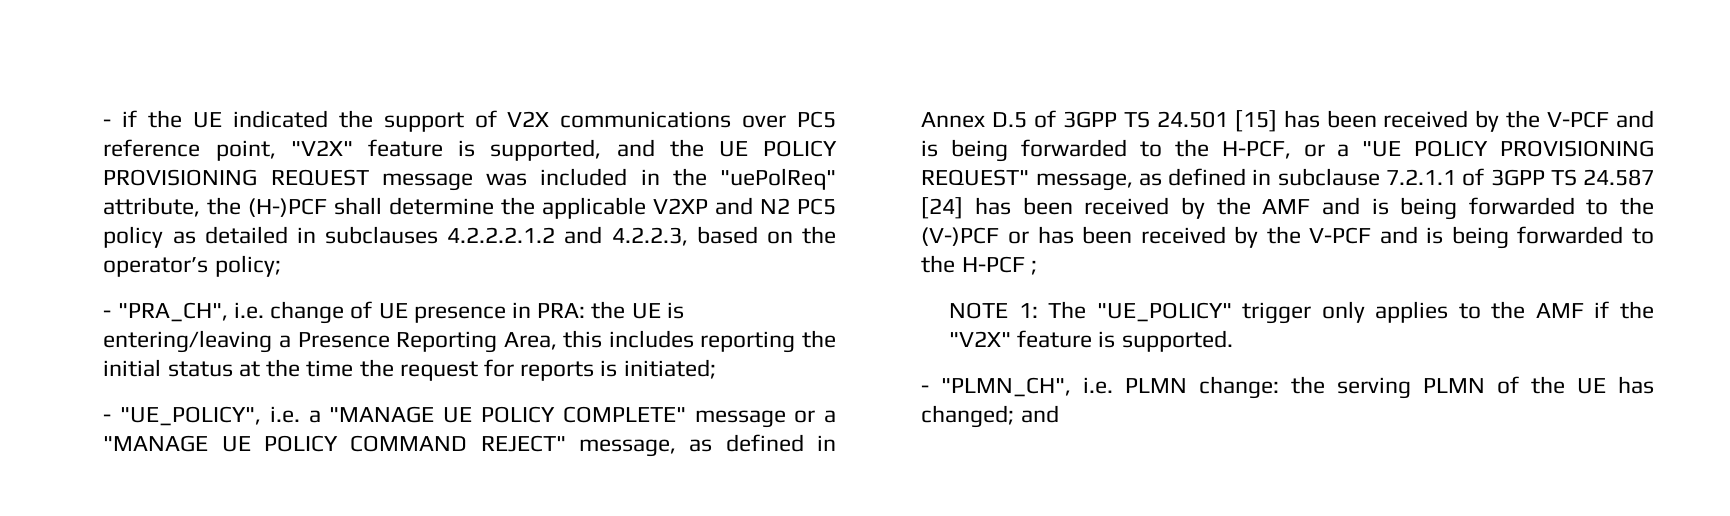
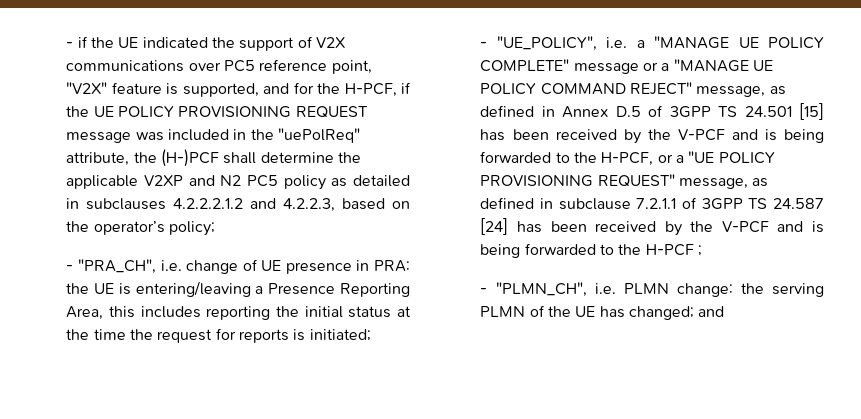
- - if the UE indicated the support of V2X communications over PC5 reference point, "V2X" feature is supported, and the UE POLICY PROVISIONING REQUEST message was included in the "uePolReq" attribute, the (H-)PCF shall determine the applicable V2XP and N2 PC5 policy as detailed in subclauses 4.2.2.2.1.2 and 4.2.2.3, based on the operator’s policy;
+ - if the UE indicated the support of V2X communications over PC5 reference point, "V2X" feature is supported, and for the H-PCF, if the UE POLICY PROVISIONING REQUEST message was included in the "uePolReq" attribute, the (H-)PCF shall determine the applicable V2XP and N2 PC5 policy as detailed in subclauses 4.2.2.2.1.2 and 4.2.2.3, based on the operator’s policy;
- - "UE_POLICY", i.e. a "MANAGE UE POLICY COMPLETE" message or a "MANAGE UE POLICY COMMAND REJECT" message, as defined in Annex D.5 of 3GPP TS 24.501 [15] has been received by the V-PCF and is being forwarded to the H-PCF, or a "UE POLICY PROVISIONING REQUEST" message, as defined in subclause 7.2.1.1 of 3GPP TS 24.587 [24] has been received by the AMF and is being forwarded to the (V-)PCF or has been received by the V-PCF and is being forwarded to the H-PCF ;
+ - "UE_POLICY", i.e. a "MANAGE UE POLICY COMPLETE" message or a "MANAGE UE POLICY COMMAND REJECT" message, as defined in Annex D.5 of 3GPP TS 24.501 [15] has been received by the V-PCF and is being forwarded to the H-PCF, or a "UE POLICY PROVISIONING REQUEST" message, as defined in subclause 7.2.1.1 of 3GPP TS 24.587 [24] has been received by the V-PCF and is being forwarded to the H-PCF ;
- NOTE 1: The "UE_POLICY" trigger only applies to the AMF if the "V2X" feature is supported.

